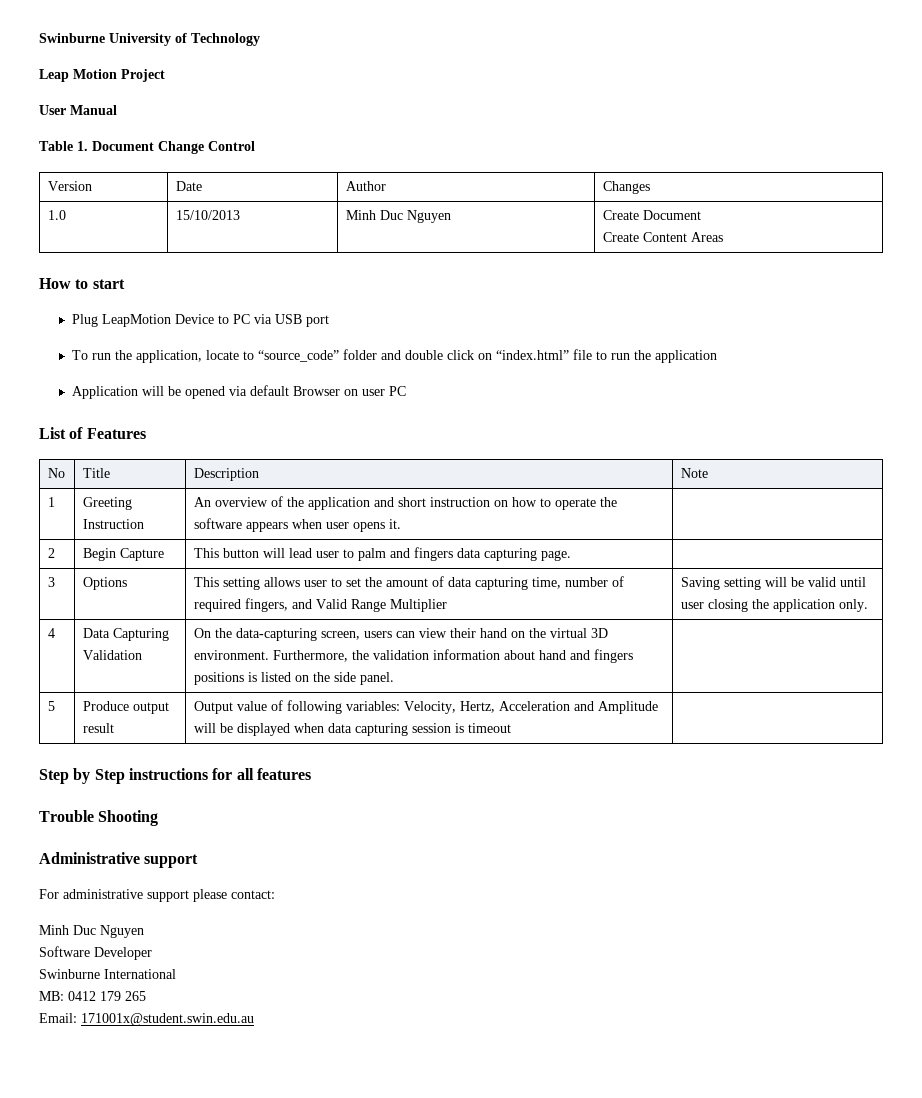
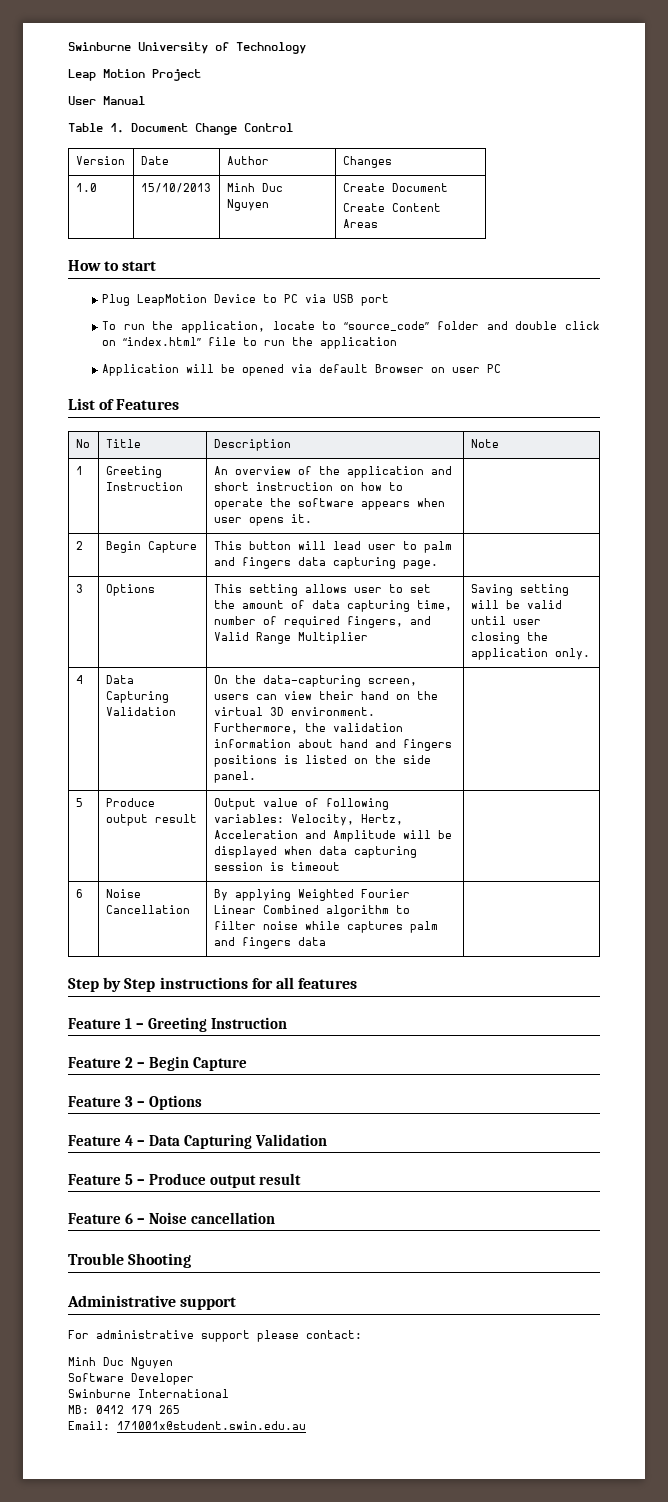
+ 6 | Noise Cancellation | By applying Weighted Fourier Linear Combined algorithm to filter noise while captures palm and fingers data |
+ Feature 1 – Greeting Instruction
+ Feature 2 – Begin Capture
+ Feature 3 – Options
+ Feature 4 – Data Capturing Validation
+ Feature 5 – Produce output result
+ Feature 6 – Noise cancellation

